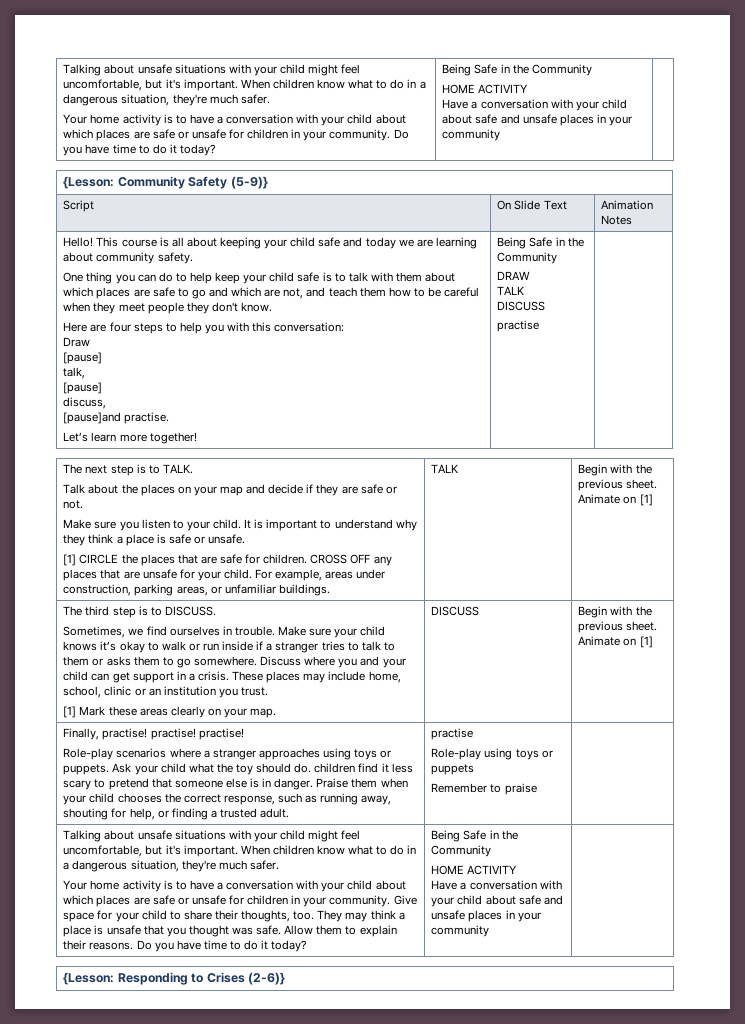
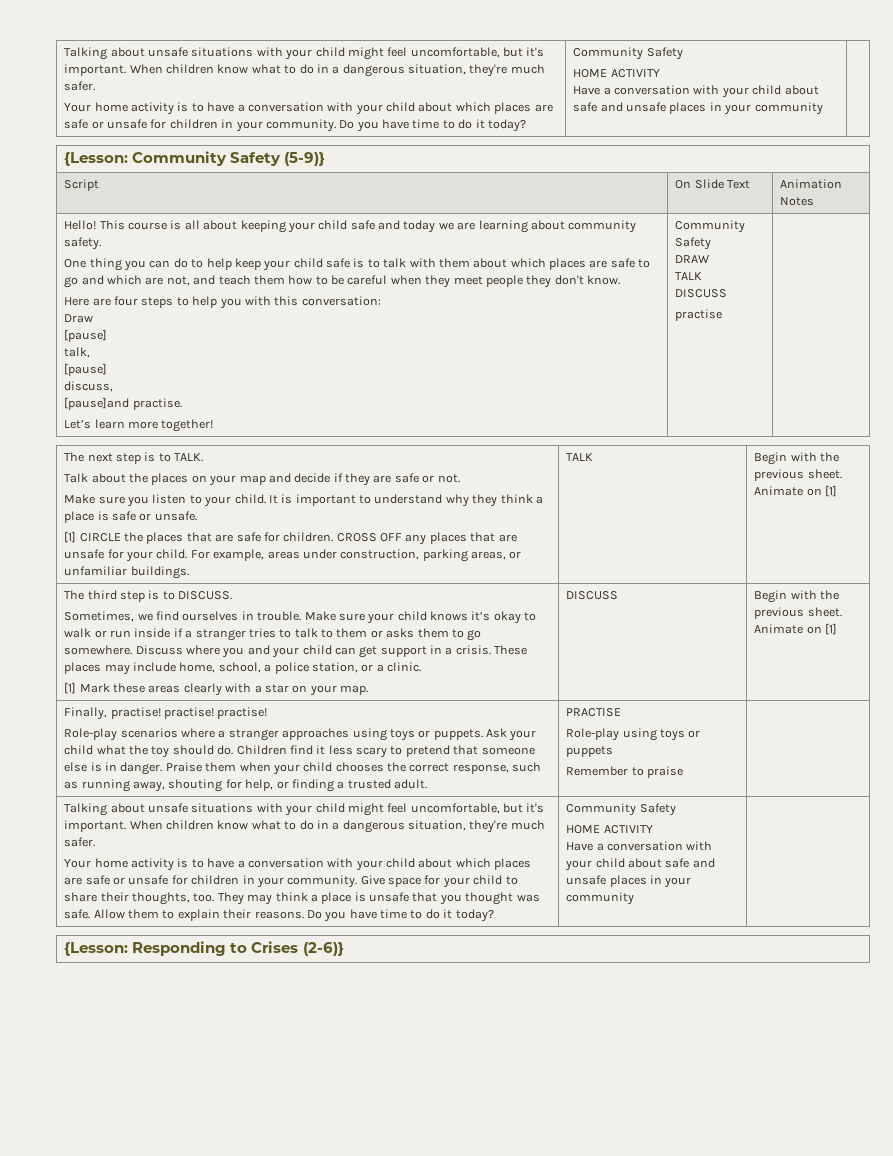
- Your home activity is to have a conversation with your child about which places are safe or unsafe for children in your community. Do you have time to do it today? | Being Safe in the Community
+ Your home activity is to have a conversation with your child about which places are safe or unsafe for children in your community. Do you have time to do it today? | Community Safety
- Let’s learn more together! | Being Safe in the Community
+ Let’s learn more together! | Community Safety
- These places may include home, school, clinic or an institution you trust.
+ These places may include home, school, a police station, or a clinic.
- [1] Mark these areas clearly on your map.
+ [1] Mark these areas clearly with a star on your map.
- Ask your child what the toy should do. children find it less scary to pretend that someone else is in danger.
+ Ask your child what the toy should do. Children find it less scary to pretend that someone else is in danger.
- Praise them when your child chooses the correct response, such as running away, shouting for help, or finding a trusted adult. | practise
+ Praise them when your child chooses the correct response, such as running away, shouting for help, or finding a trusted adult. | PRACTISE
- Allow them to explain their reasons. Do you have time to do it today? | Being Safe in the Community
+ Allow them to explain their reasons. Do you have time to do it today? | Community Safety

